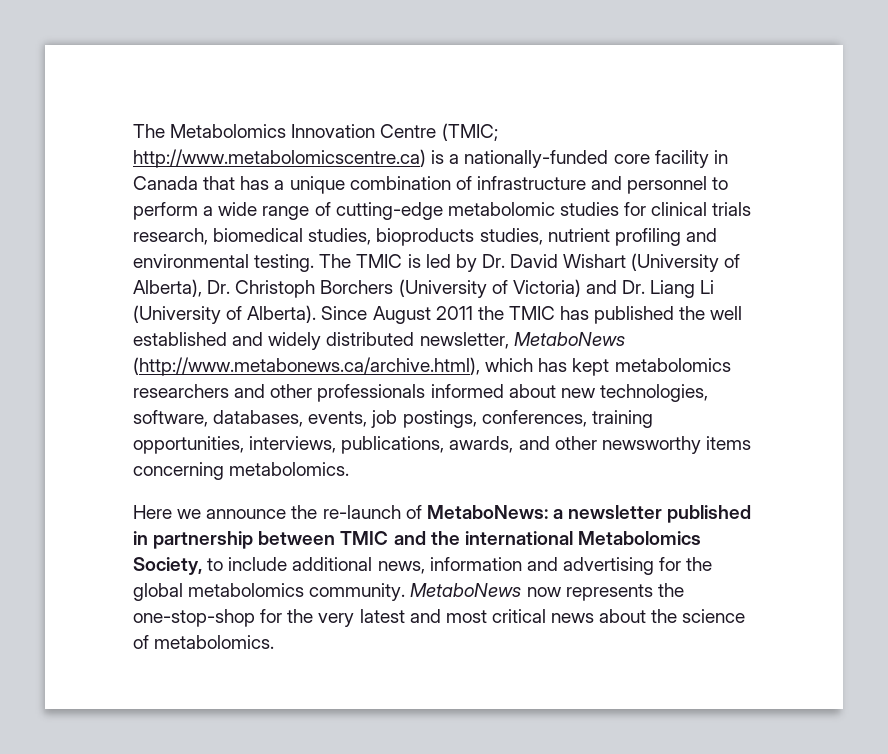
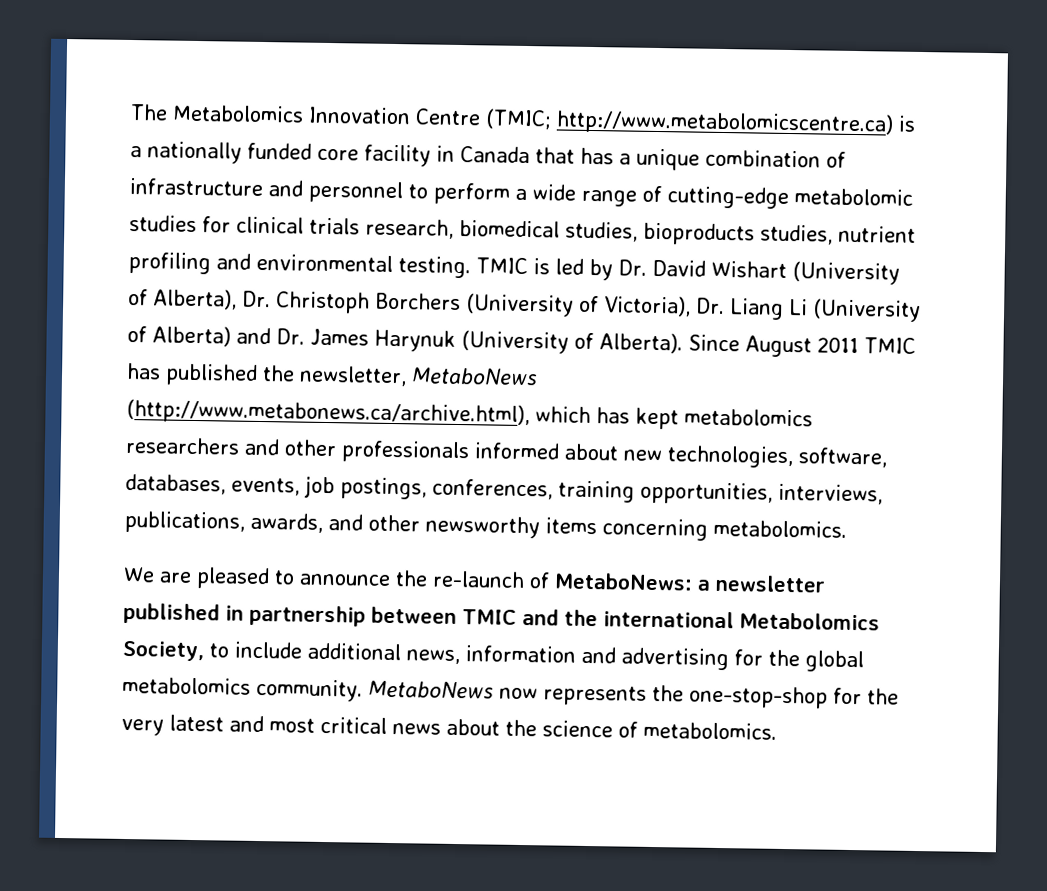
- The Metabolomics Innovation Centre (TMIC; http://www.metabolomicscentre.ca) is a nationally-funded core facility in Canada that has a unique combination of infrastructure and personnel to perform a wide range of cutting-edge metabolomic studies for clinical trials research, biomedical studies, bioproducts studies, nutrient profiling and environmental testing.
+ The Metabolomics Innovation Centre (TMIC; http://www.metabolomicscentre.ca) is a nationally funded core facility in Canada that has a unique combination of infrastructure and personnel to perform a wide range of cutting-edge metabolomic studies for clinical trials research, biomedical studies, bioproducts studies, nutrient profiling and environmental testing.
- The TMIC is led by Dr. David Wishart (University of Alberta), Dr. Christoph Borchers (University of Victoria) and Dr. Liang Li (University of Alberta).
+ TMIC is led by Dr. David Wishart (University of Alberta), Dr. Christoph Borchers (University of Victoria), Dr. Liang Li (University of Alberta) and Dr. James Harynuk (University of Alberta).
- Since August 2011 the TMIC has published the well established and widely distributed newsletter, MetaboNews (http://www.metabonews.ca/archive.html), which has kept metabolomics researchers and other professionals informed about new technologies, software, databases, events, job postings, conferences, training opportunities, interviews, publications, awards, and other newsworthy items concerning metabolomics.
+ Since August 2011 TMIC has published the newsletter, MetaboNews (http://www.metabonews.ca/archive.html), which has kept metabolomics researchers and other professionals informed about new technologies, software, databases, events, job postings, conferences, training opportunities, interviews, publications, awards, and other newsworthy items concerning metabolomics.
- Here we announce the re-launch of MetaboNews: a newsletter published in partnership between TMIC and the international Metabolomics Society, to include additional news, information and advertising for the global metabolomics community.
+ We are pleased to announce the re-launch of MetaboNews: a newsletter published in partnership between TMIC and the international Metabolomics Society, to include additional news, information and advertising for the global metabolomics community.

